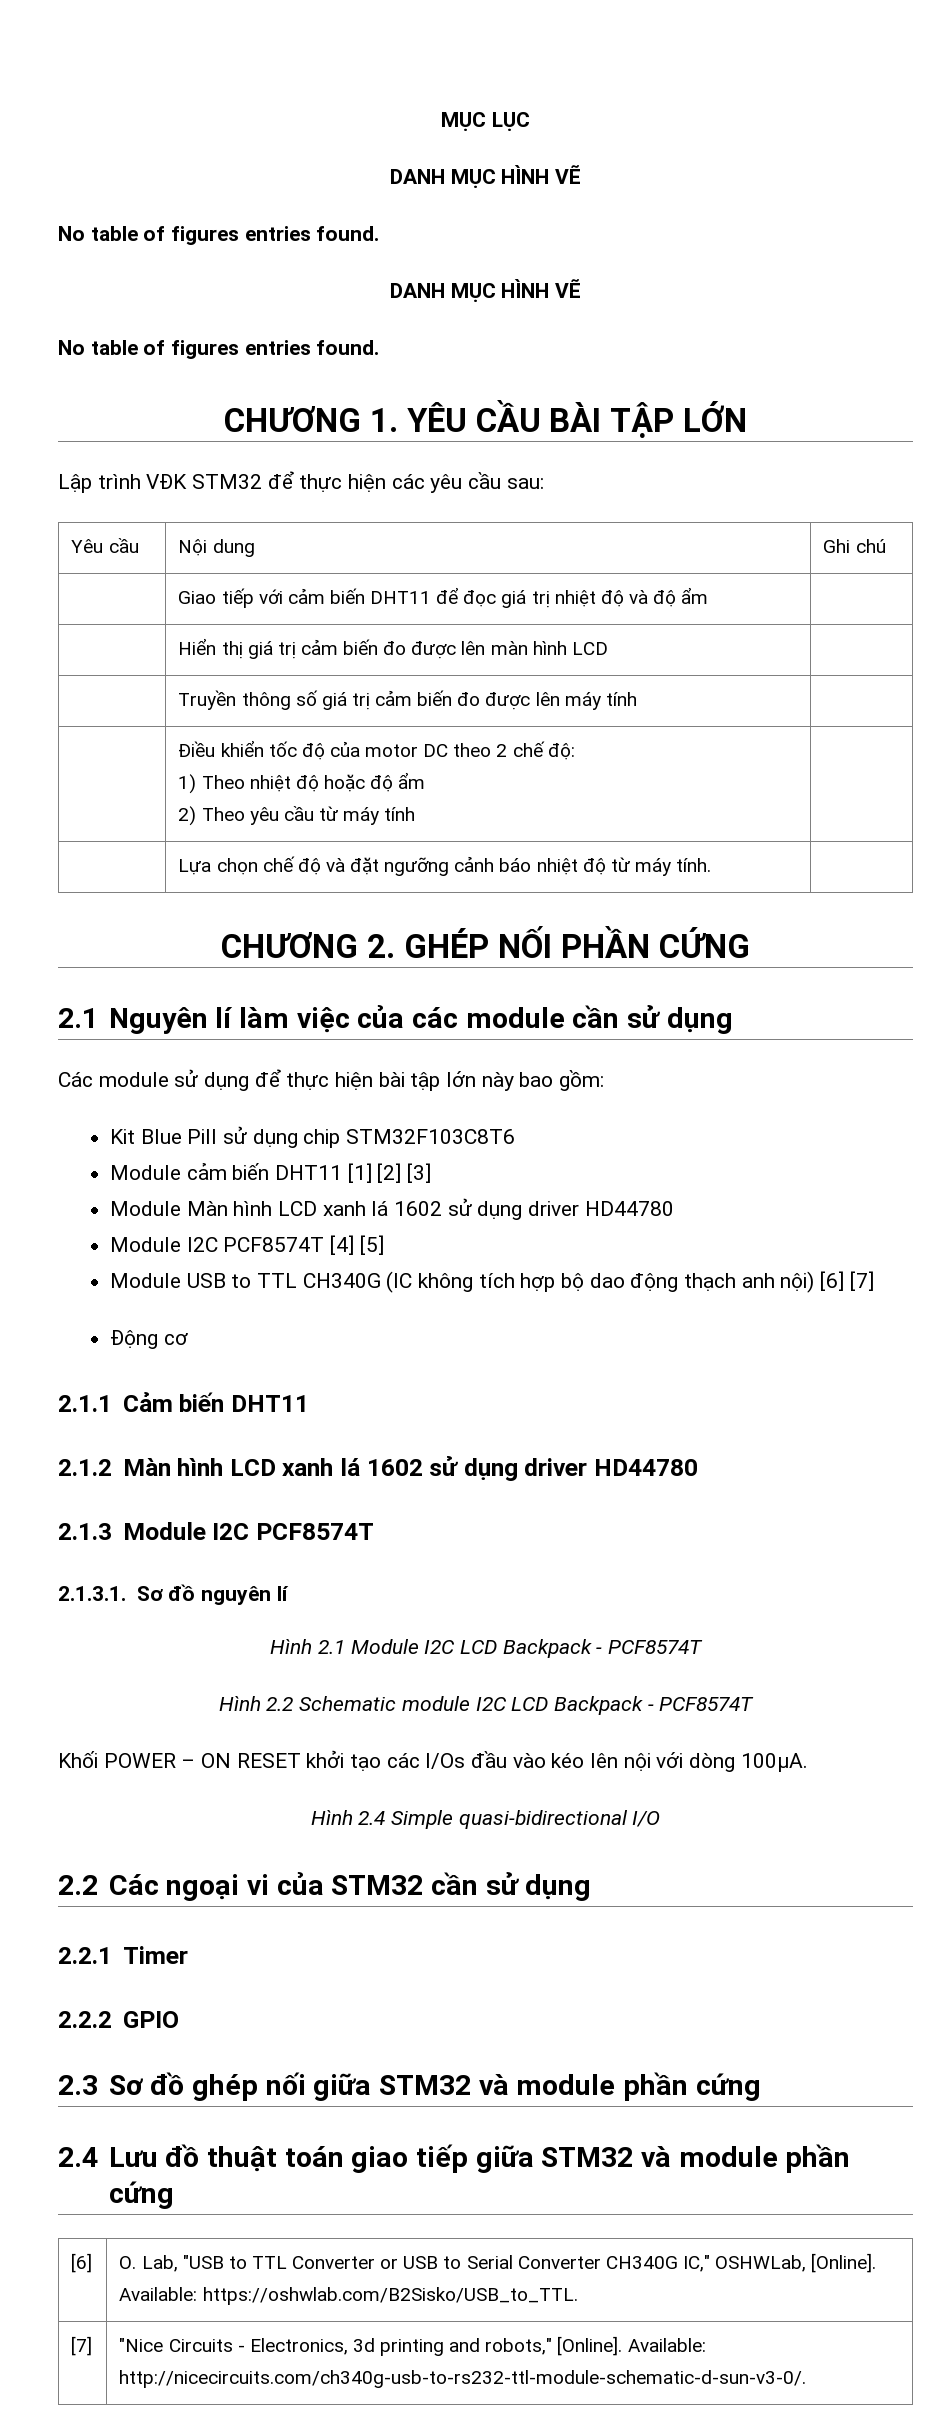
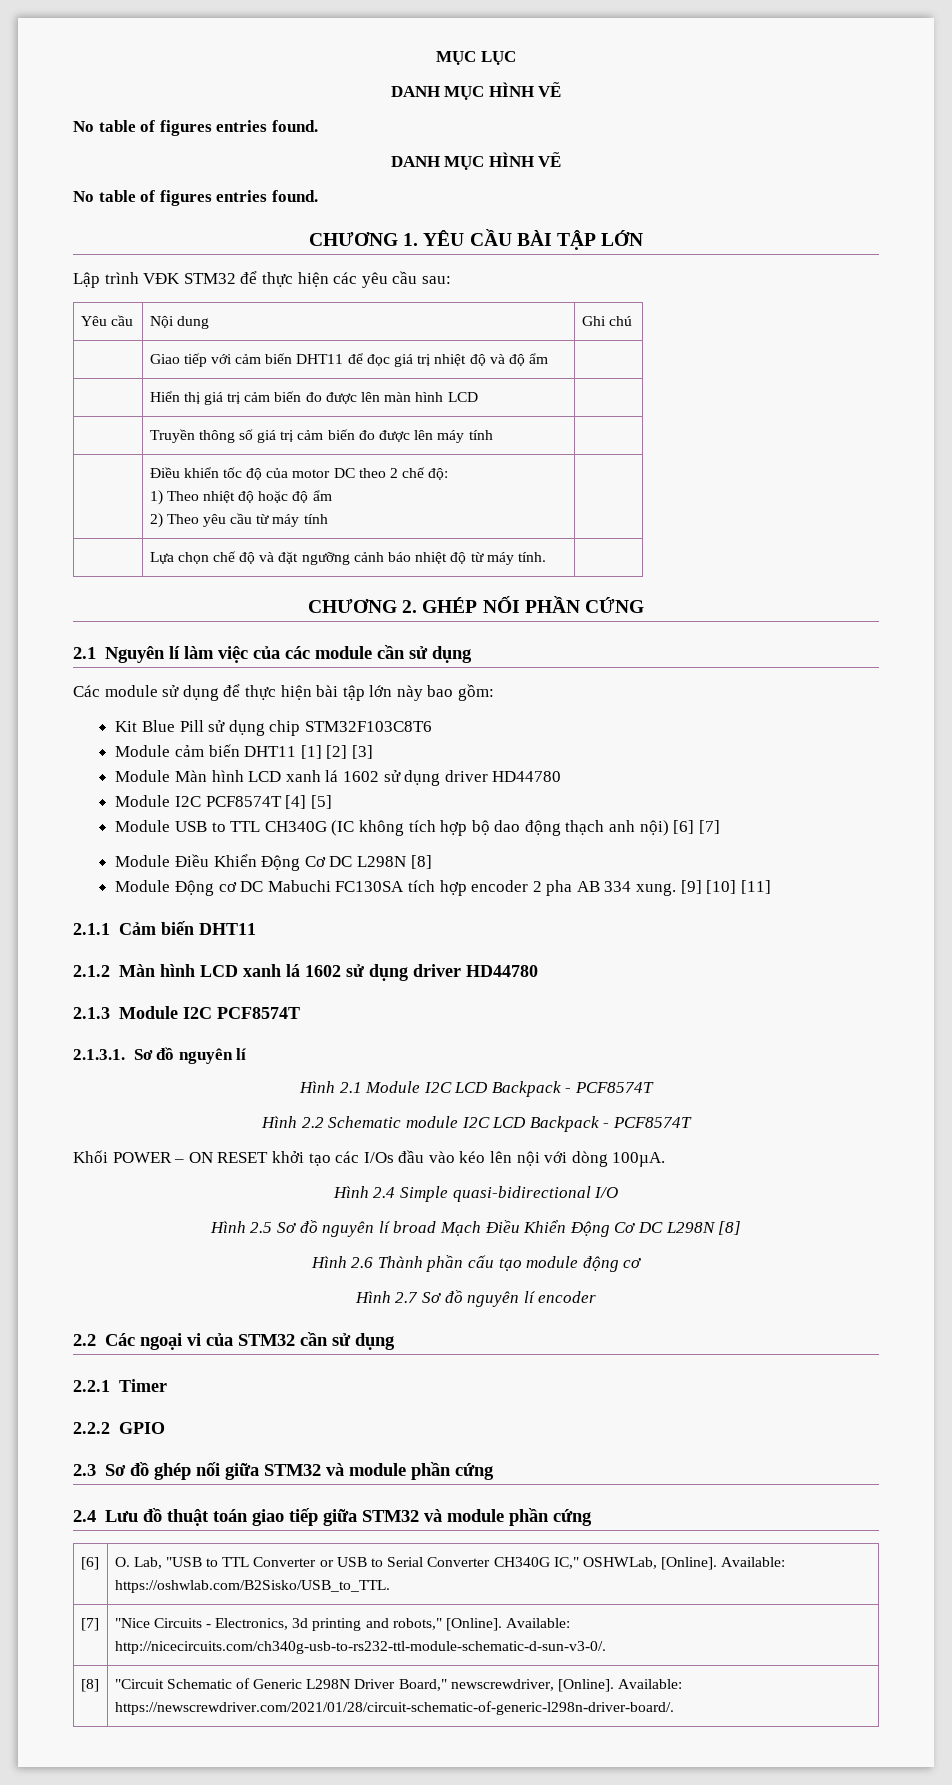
- Động cơ
+ Module Điều Khiển Động Cơ DC L298N [8]
+ Module Động cơ DC Mabuchi FC130SA tích hợp encoder 2 pha AB 334 xung. [9] [10] [11]
+ Hình 2.5 Sơ đồ nguyên lí broad Mạch Điều Khiển Động Cơ DC L298N [8]
+ Hình 2.6 Thành phần cấu tạo module động cơ
+ Hình 2.7 Sơ đồ nguyên lí encoder
+ [8] | "Circuit Schematic of Generic L298N Driver Board," newscrewdriver, [Online]. Available: https://newscrewdriver.com/2021/01/28/circuit-schematic-of-generic-l298n-driver-board/.

